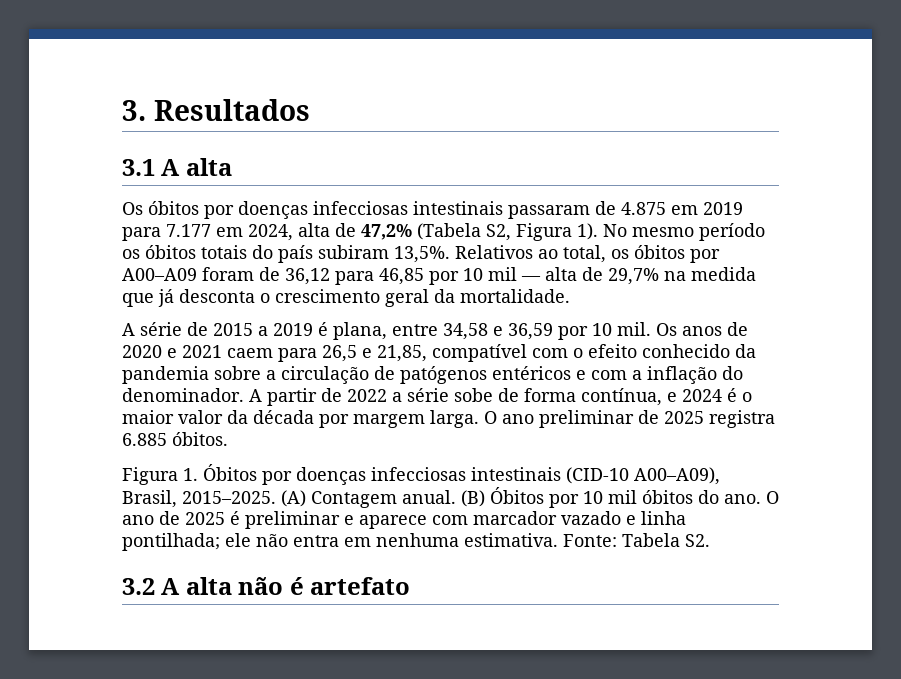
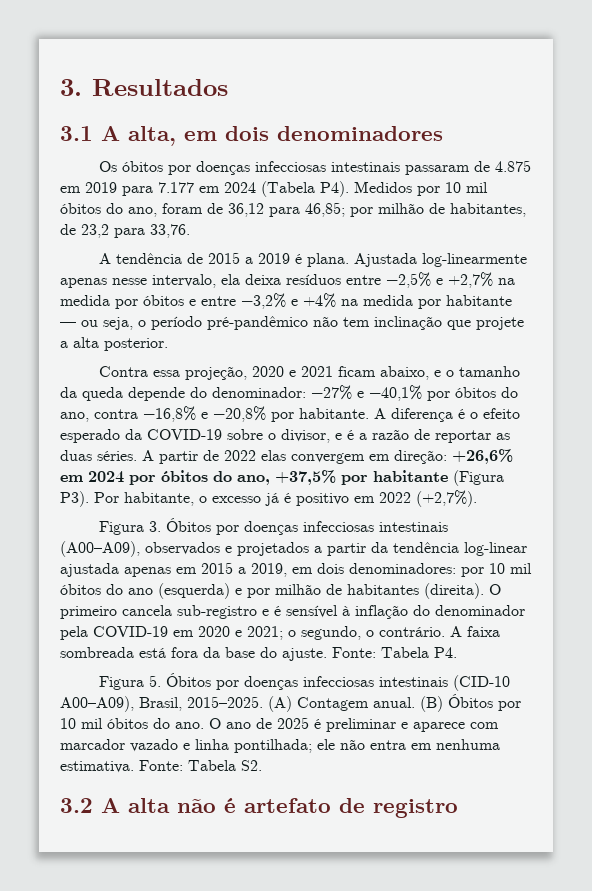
- 3.1 A alta
+ 3.1 A alta, em dois denominadores
- Os óbitos por doenças infecciosas intestinais passaram de 4.875 em 2019 para 7.177 em 2024, alta de 47,2% (Tabela S2, Figura 1). No mesmo período os óbitos totais do país subiram 13,5%. Relativos ao total, os óbitos por A00–A09 foram de 36,12 para 46,85 por 10 mil — alta de 29,7% na medida que já desconta o crescimento geral da mortalidade.
- A série de 2015 a 2019 é plana, entre 34,58 e 36,59 por 10 mil. Os anos de 2020 e 2021 caem para 26,5 e 21,85, compatível com o efeito conhecido da pandemia sobre a circulação de patógenos entéricos e com a inflação do denominador. A partir de 2022 a série sobe de forma contínua, e 2024 é o maior valor da década por margem larga. O ano preliminar de 2025 registra 6.885 óbitos.
- Figura 1. Óbitos por doenças infecciosas intestinais (CID-10 A00–A09), Brasil, 2015–2025.
+ Os óbitos por doenças infecciosas intestinais passaram de 4.875 em 2019 para 7.177 em 2024 (Tabela P4). Medidos por 10 mil óbitos do ano, foram de 36,12 para 46,85; por milhão de habitantes, de 23,2 para 33,76.
+ A tendência de 2015 a 2019 é plana. Ajustada log-linearmente apenas nesse intervalo, ela deixa resíduos entre −2,5% e +2,7% na medida por óbitos e entre −3,2% e +4% na medida por habitante — ou seja, o período pré-pandêmico não tem inclinação que projete a alta posterior.
+ Contra essa projeção, 2020 e 2021 ficam abaixo, e o tamanho da queda depende do denominador: −27% e −40,1% por óbitos do ano, contra −16,8% e −20,8% por habitante. A diferença é o efeito esperado da COVID-19 sobre o divisor, e é a razão de reportar as duas séries. A partir de 2022 elas convergem em direção: +26,6% em 2024 por óbitos do ano, +37,5% por habitante (Figura P3). Por habitante, o excesso já é positivo em 2022 (+2,7%).
+ Figura 3. Óbitos por doenças infecciosas intestinais (A00–A09), observados e projetados a partir da tendência log-linear ajustada apenas em 2015 a 2019, em dois denominadores: por 10 mil óbitos do ano (esquerda) e por milhão de habitantes (direita). O primeiro cancela sub-registro e é sensível à inflação do denominador pela COVID-19 em 2020 e 2021; o segundo, o contrário. A faixa sombreada está fora da base do ajuste. Fonte: Tabela P4.
+ Figura 5. Óbitos por doenças infecciosas intestinais (CID-10 A00–A09), Brasil, 2015–2025.
- 3.2 A alta não é artefato
+ 3.2 A alta não é artefato de registro

